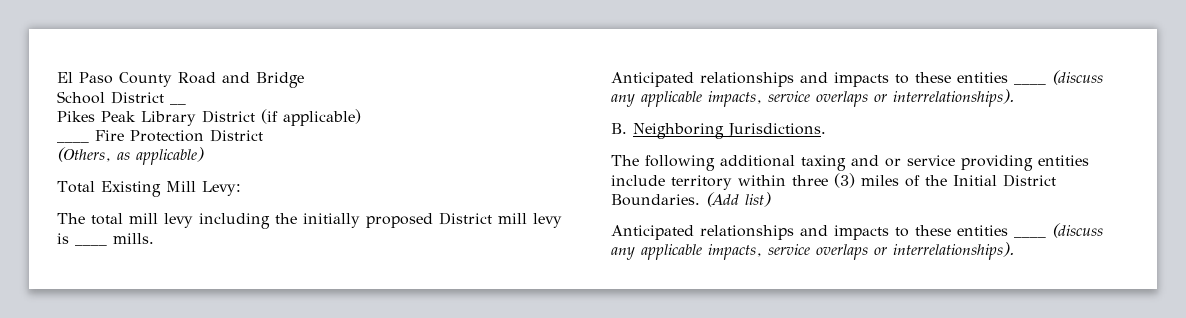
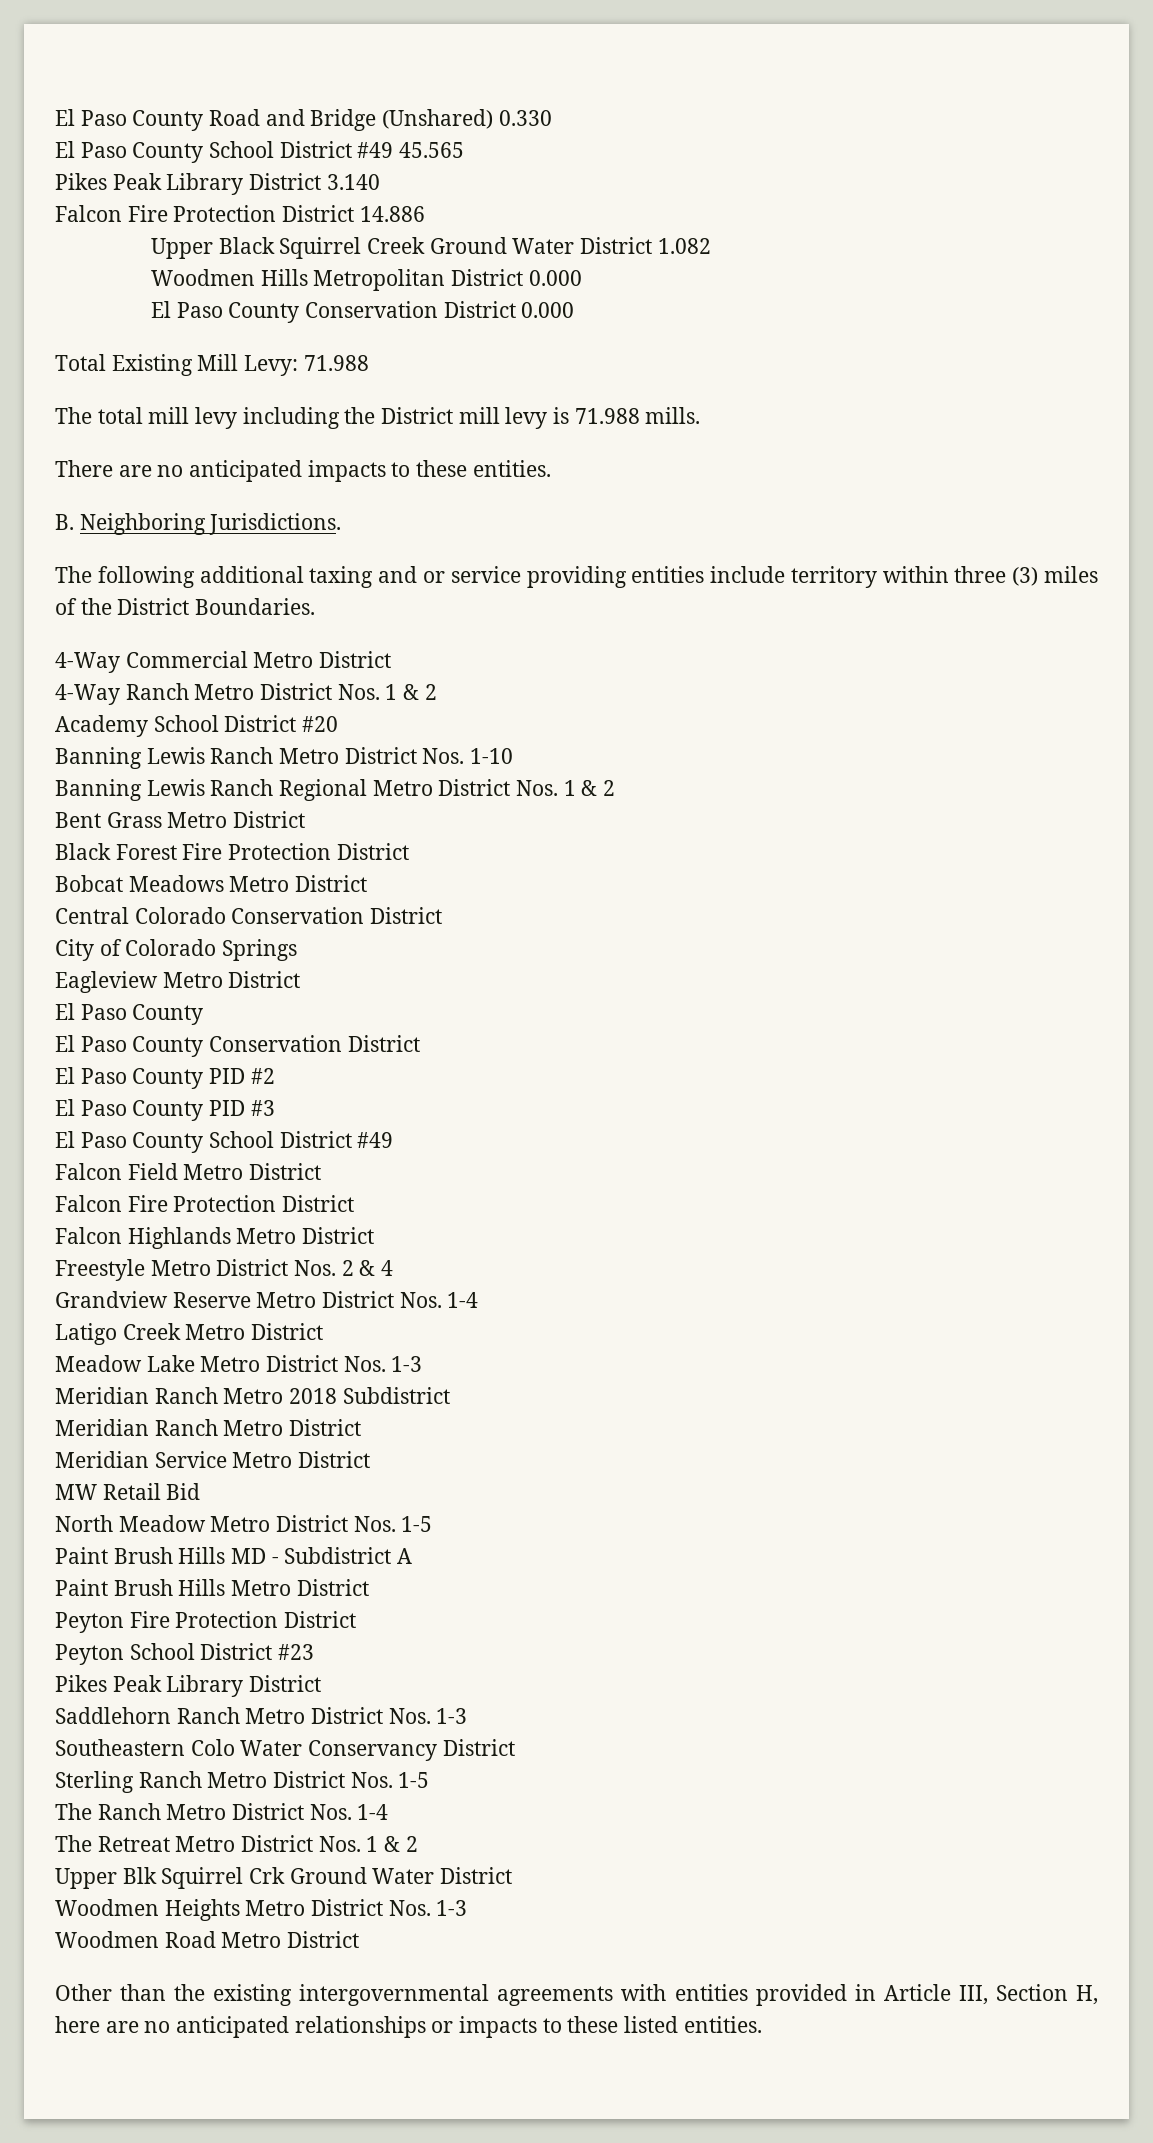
- El Paso County Road and Bridge
- School District __
- Pikes Peak Library District (if applicable)
- ____ Fire Protection District
- (Others, as applicable)
+ El Paso County Road and Bridge (Unshared) 0.330
+ El Paso County School District #49 45.565
+ Pikes Peak Library District 3.140
+ Falcon Fire Protection District 14.886
+ Upper Black Squirrel Creek Ground Water District 1.082
+ Woodmen Hills Metropolitan District 0.000
+ El Paso County Conservation District 0.000
- Total Existing Mill Levy:
+ Total Existing Mill Levy: 71.988
- The total mill levy including the initially proposed District mill levy is ____ mills.
- Anticipated relationships and impacts to these entities ____ (discuss any applicable impacts, service overlaps or interrelationships).
+ The total mill levy including the District mill levy is 71.988 mills.
+ There are no anticipated impacts to these entities.
- The following additional taxing and or service providing entities include territory within three (3) miles of the Initial District Boundaries. (Add list)
- Anticipated relationships and impacts to these entities ____ (discuss any applicable impacts, service overlaps or interrelationships).
+ The following additional taxing and or service providing entities include territory within three (3) miles of the District Boundaries.
+ 4-Way Commercial Metro District
+ 4-Way Ranch Metro District Nos. 1 & 2
+ Academy School District #20
+ Banning Lewis Ranch Metro District Nos. 1-10
+ Banning Lewis Ranch Regional Metro District Nos. 1 & 2
+ Bent Grass Metro District
+ Black Forest Fire Protection District
+ Bobcat Meadows Metro District
+ Central Colorado Conservation District
+ City of Colorado Springs
+ Eagleview Metro District
+ El Paso County
+ El Paso County Conservation District
+ El Paso County PID #2
+ El Paso County PID #3
+ El Paso County School District #49
+ Falcon Field Metro District
+ Falcon Fire Protection District
+ Falcon Highlands Metro District
+ Freestyle Metro District Nos. 2 & 4
+ Grandview Reserve Metro District Nos. 1-4
+ Latigo Creek Metro District
+ Meadow Lake Metro District Nos. 1-3
+ Meridian Ranch Metro 2018 Subdistrict
+ Meridian Ranch Metro District
+ Meridian Service Metro District
+ MW Retail Bid
+ North Meadow Metro District Nos. 1-5
+ Paint Brush Hills MD - Subdistrict A
+ Paint Brush Hills Metro District
+ Peyton Fire Protection District
+ Peyton School District #23
+ Pikes Peak Library District
+ Saddlehorn Ranch Metro District Nos. 1-3
+ Southeastern Colo Water Conservancy District
+ Sterling Ranch Metro District Nos. 1-5
+ The Ranch Metro District Nos. 1-4
+ The Retreat Metro District Nos. 1 & 2
+ Upper Blk Squirrel Crk Ground Water District
+ Woodmen Heights Metro District Nos. 1-3
+ Woodmen Road Metro District
+ Other than the existing intergovernmental agreements with entities provided in Article III, Section H, here are no anticipated relationships or impacts to these listed entities.

